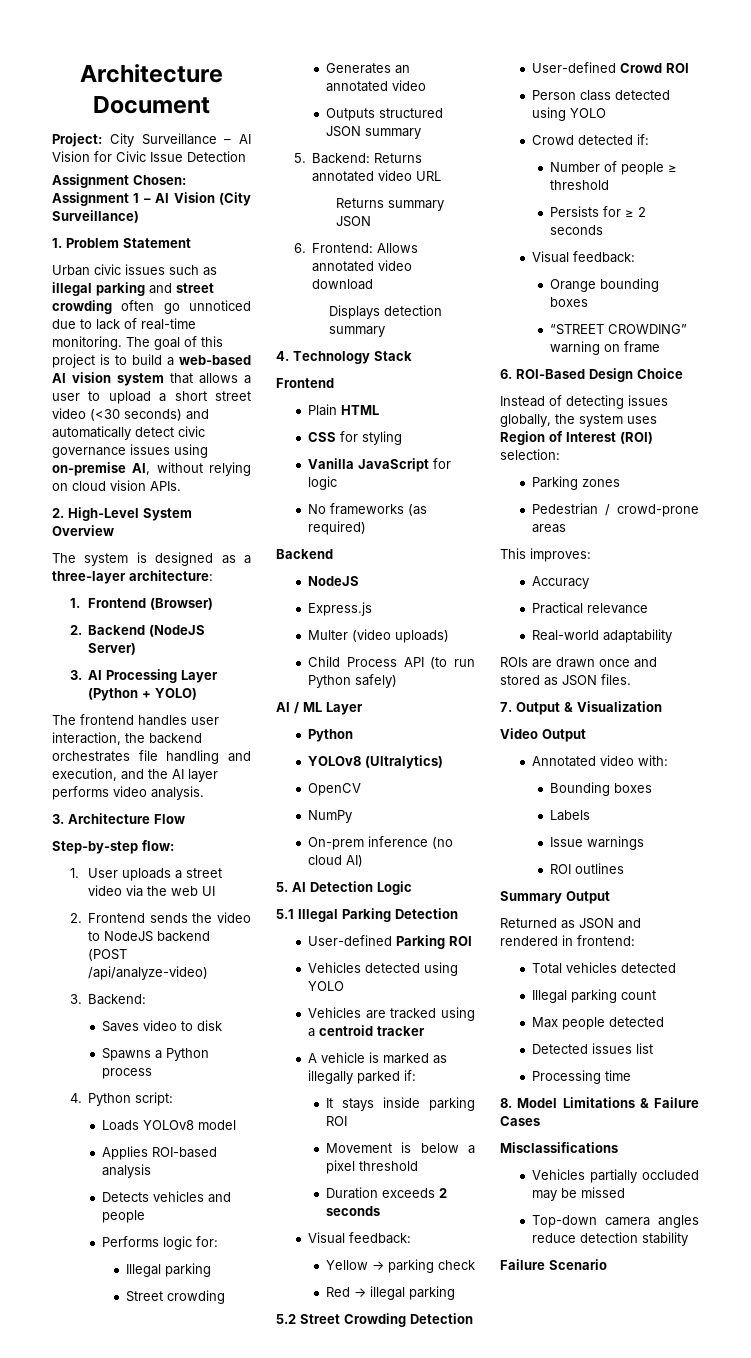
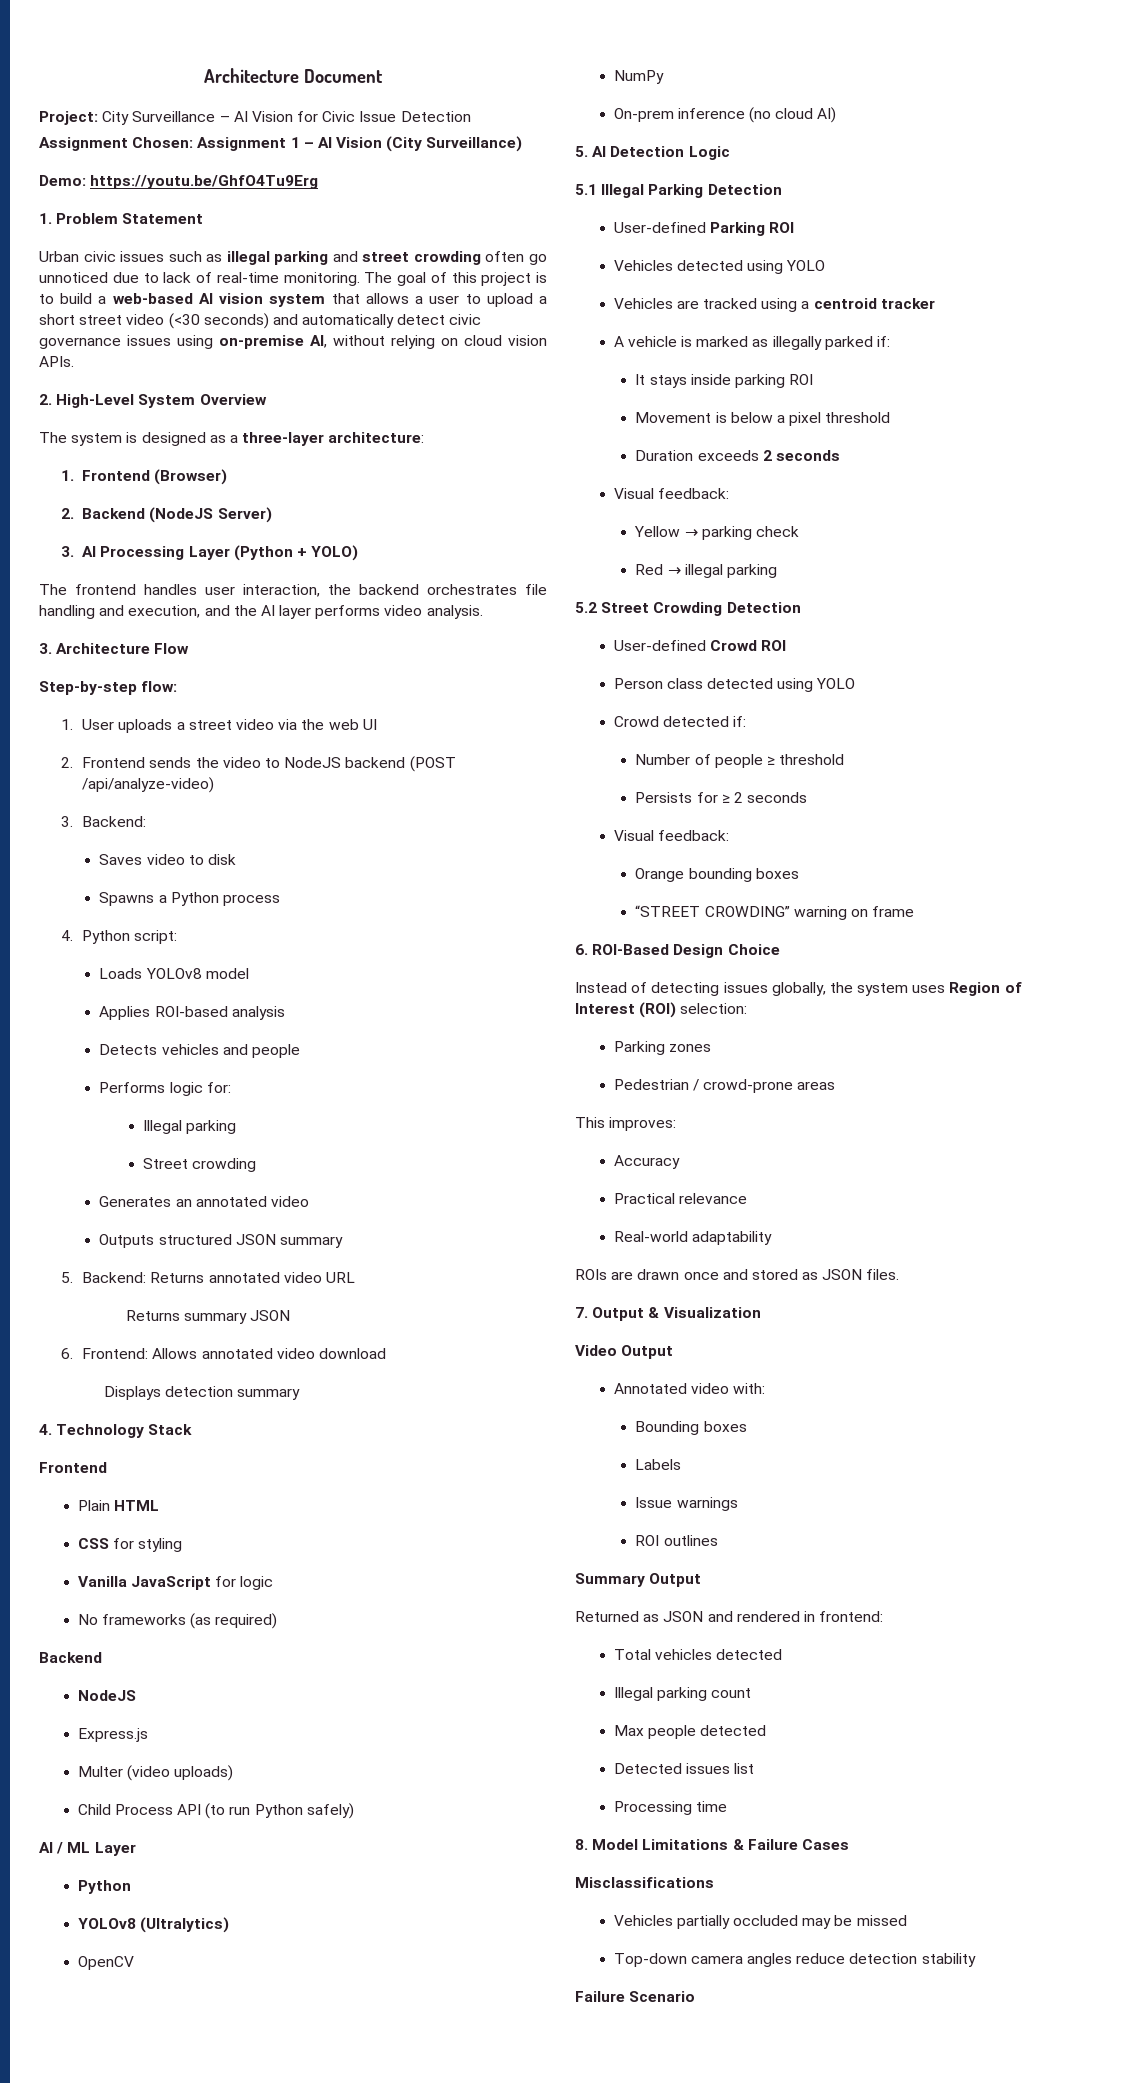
+ Demo: https://youtu.be/GhfO4Tu9Erg

